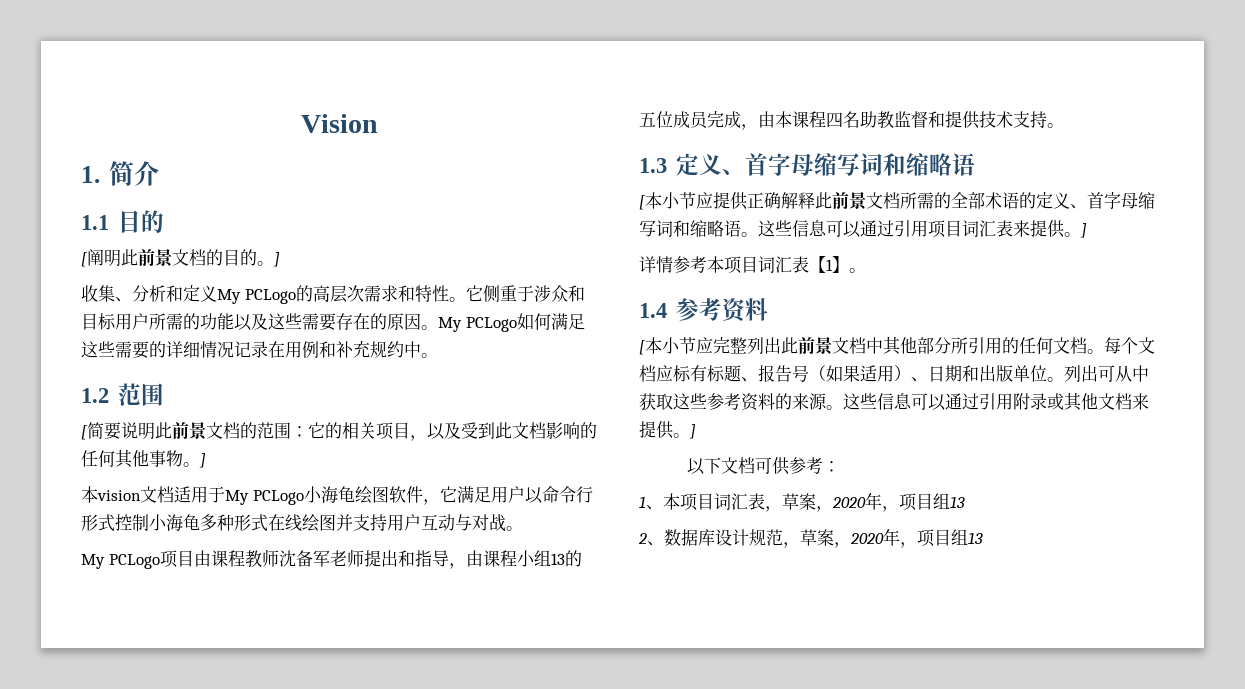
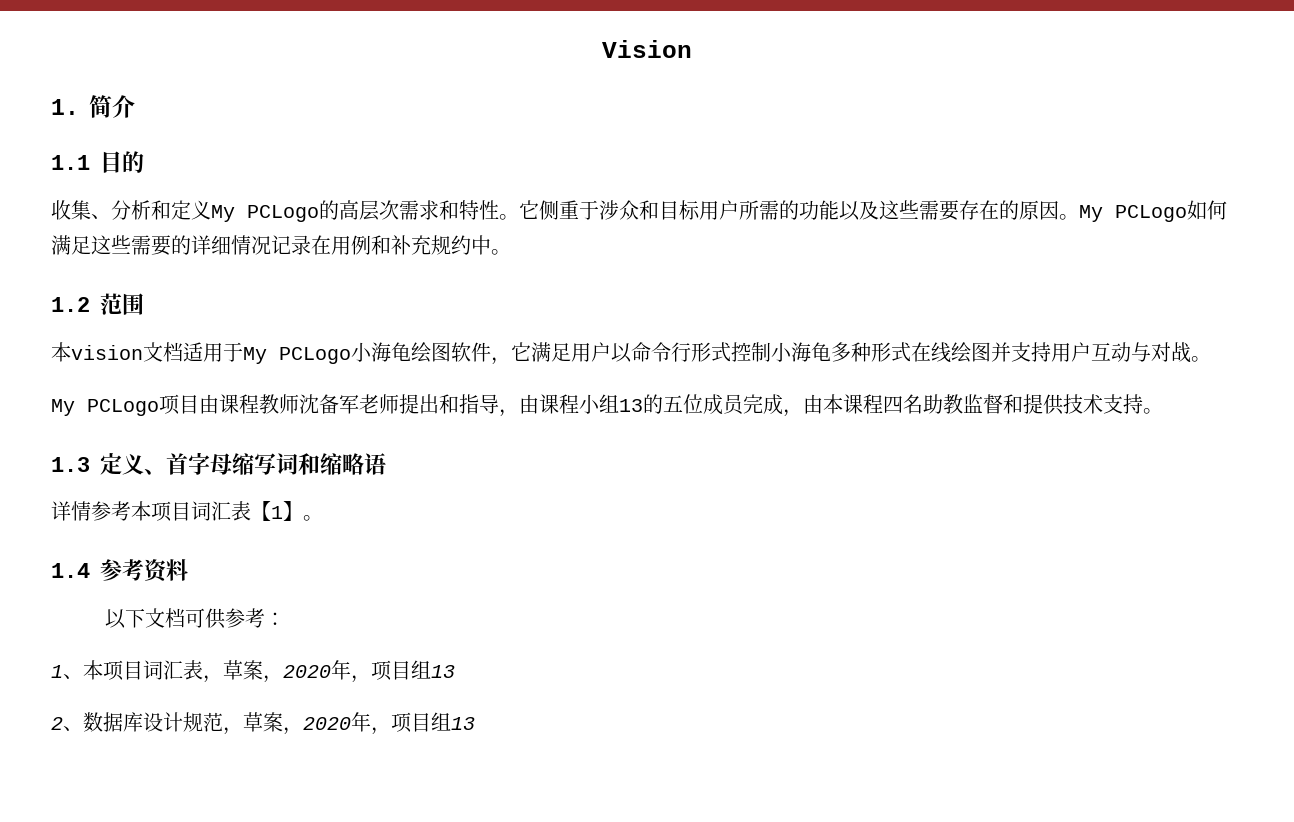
- [阐明此前景文档的目的。]
- [简要说明此前景文档的范围：它的相关项目，以及受到此文档影响的任何其他事物。]
- [本小节应提供正确解释此前景文档所需的全部术语的定义、首字母缩写词和缩略语。这些信息可以通过引用项目词汇表来提供。]
- [本小节应完整列出此前景文档中其他部分所引用的任何文档。每个文档应标有标题、报告号（如果适用）、日期和出版单位。列出可从中获取这些参考资料的来源。这些信息可以通过引用附录或其他文档来提供。]

